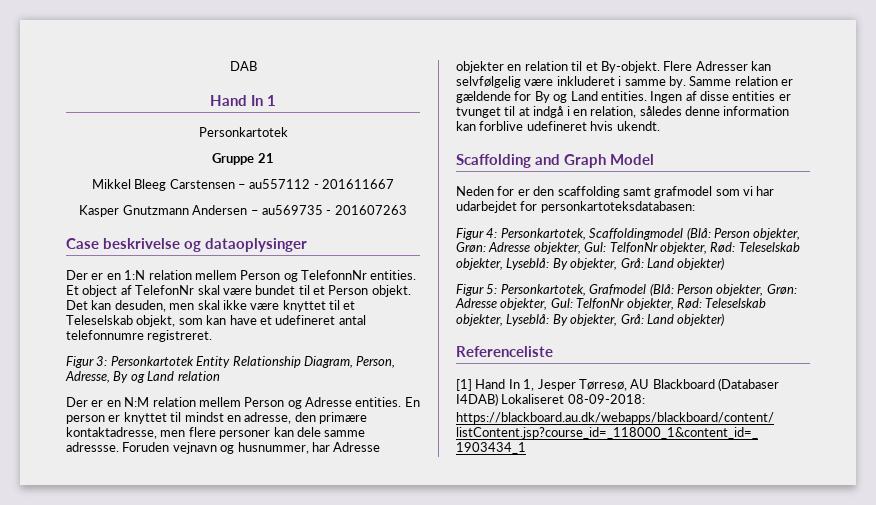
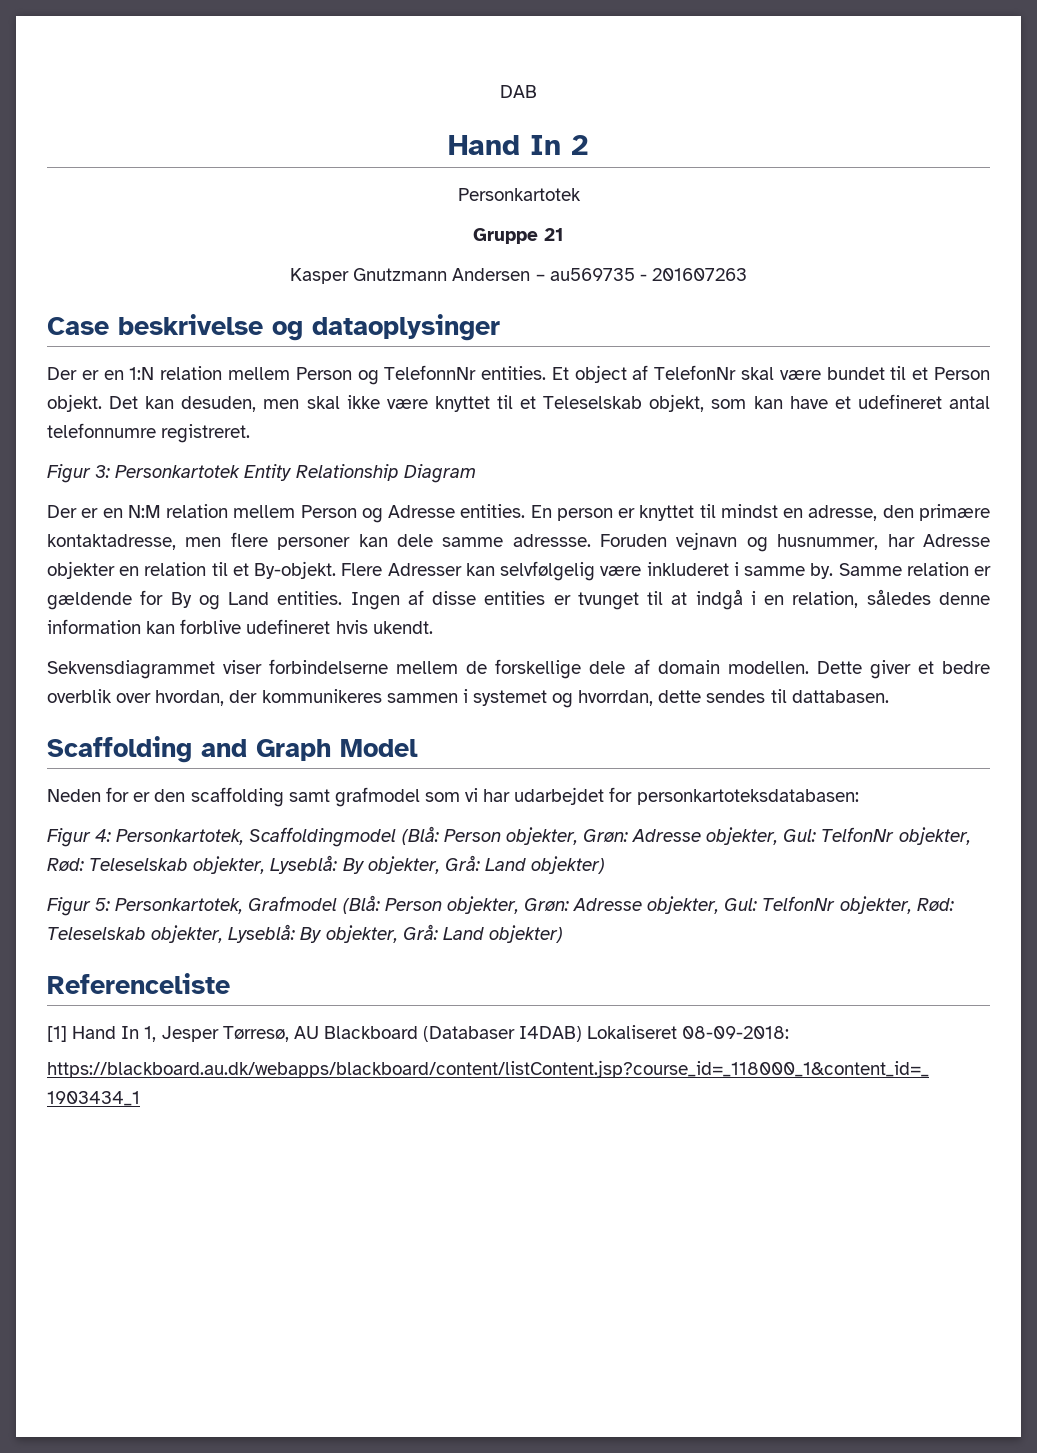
- Hand In 1
+ Hand In 2
- Mikkel Bleeg Carstensen – au557112 - 201611667
- Figur 3: Personkartotek Entity Relationship Diagram, Person, Adresse, By og Land relation
+ Figur 3: Personkartotek Entity Relationship Diagram
+ Sekvensdiagrammet viser forbindelserne mellem de forskellige dele af domain modellen. Dette giver et bedre overblik over hvordan, der kommunikeres sammen i systemet og hvorrdan, dette sendes til dattabasen.

